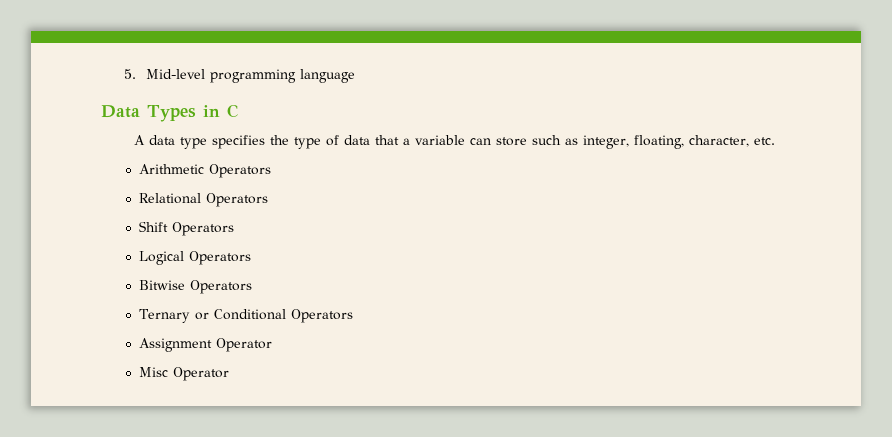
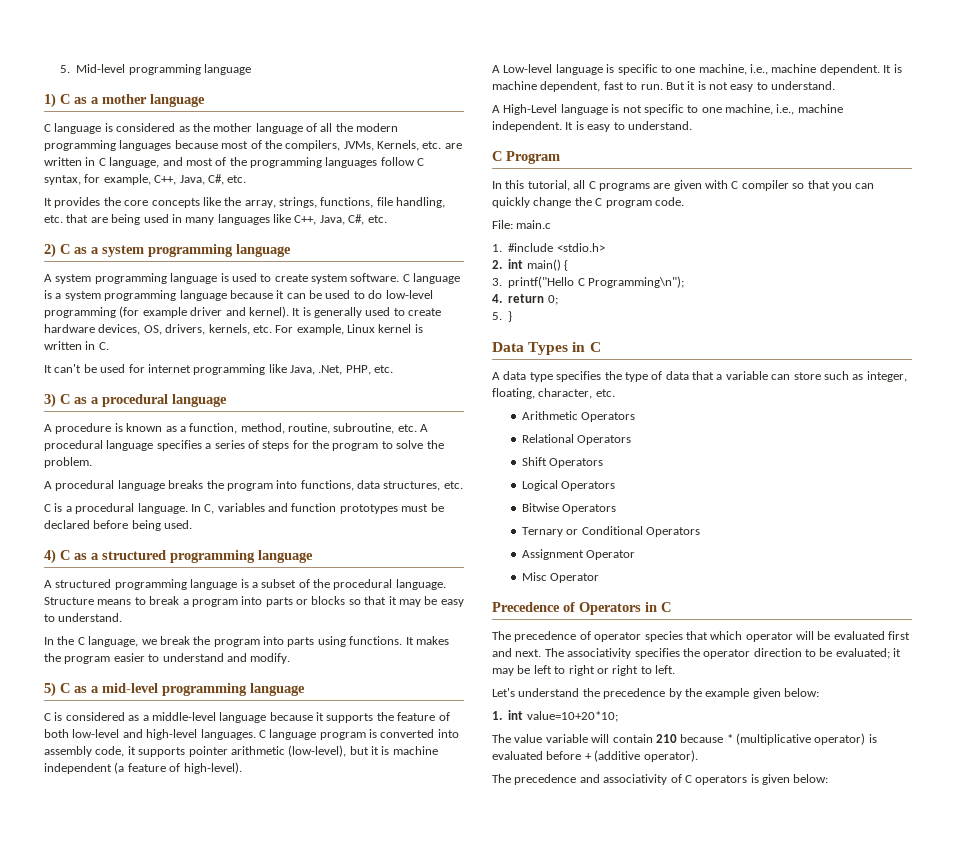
+ 1) C as a mother language
+ C language is considered as the mother language of all the modern programming languages because most of the compilers, JVMs, Kernels, etc. are written in C language, and most of the programming languages follow C syntax, for example, C++, Java, C#, etc.
+ It provides the core concepts like the array, strings, functions, file handling, etc. that are being used in many languages like C++, Java, C#, etc.
+ 2) C as a system programming language
+ A system programming language is used to create system software. C language is a system programming language because it can be used to do low-level programming (for example driver and kernel). It is generally used to create hardware devices, OS, drivers, kernels, etc. For example, Linux kernel is written in C.
+ It can't be used for internet programming like Java, .Net, PHP, etc.
+ 3) C as a procedural language
+ A procedure is known as a function, method, routine, subroutine, etc. A procedural language specifies a series of steps for the program to solve the problem.
+ A procedural language breaks the program into functions, data structures, etc.
+ C is a procedural language. In C, variables and function prototypes must be declared before being used.
+ 4) C as a structured programming language
+ A structured programming language is a subset of the procedural language. Structure means to break a program into parts or blocks so that it may be easy to understand.
+ In the C language, we break the program into parts using functions. It makes the program easier to understand and modify.
+ 5) C as a mid-level programming language
+ C is considered as a middle-level language because it supports the feature of both low-level and high-level languages. C language program is converted into assembly code, it supports pointer arithmetic (low-level), but it is machine independent (a feature of high-level).
+ A Low-level language is specific to one machine, i.e., machine dependent. It is machine dependent, fast to run. But it is not easy to understand.
+ A High-Level language is not specific to one machine, i.e., machine independent. It is easy to understand.
+ C Program
+ In this tutorial, all C programs are given with C compiler so that you can quickly change the C program code.
+ File: main.c
+ 1. #include <stdio.h>
+ 2. int main() {
+ 3. printf("Hello C Programming\n");
+ 4. return 0;
+ 5. }
+ Precedence of Operators in C
+ The precedence of operator species that which operator will be evaluated first and next. The associativity specifies the operator direction to be evaluated; it may be left to right or right to left.
+ Let's understand the precedence by the example given below:
+ 1. int value=10+20*10;
+ The value variable will contain 210 because * (multiplicative operator) is evaluated before + (additive operator).
+ The precedence and associativity of C operators is given below:

